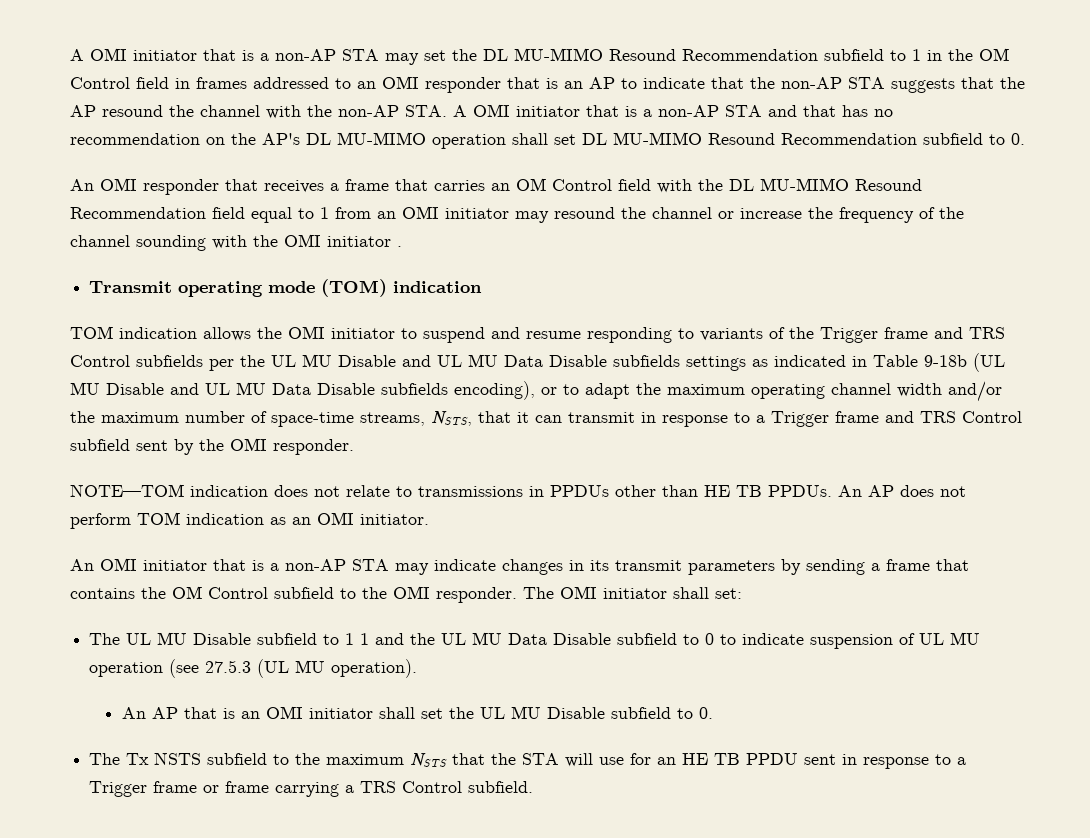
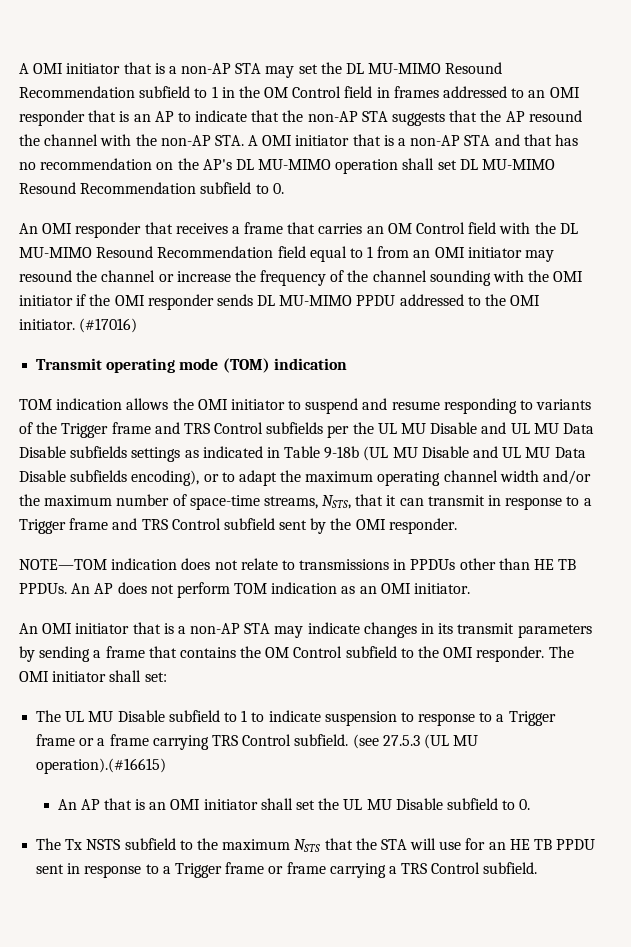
- An OMI responder that receives a frame that carries an OM Control field with the DL MU-MIMO Resound Recommendation field equal to 1 from an OMI initiator may resound the channel or increase the frequency of the channel sounding with the OMI initiator .
+ An OMI responder that receives a frame that carries an OM Control field with the DL MU-MIMO Resound Recommendation field equal to 1 from an OMI initiator may resound the channel or increase the frequency of the channel sounding with the OMI initiator if the OMI responder sends DL MU-MIMO PPDU addressed to the OMI initiator. (#17016)
- The UL MU Disable subfield to 1 1 and the UL MU Data Disable subfield to 0 to indicate suspension of UL MU operation (see 27.5.3 (UL MU operation).
+ The UL MU Disable subfield to 1 to indicate suspension to response to a Trigger frame or a frame carrying TRS Control subfield. (see 27.5.3 (UL MU operation).(#16615)

